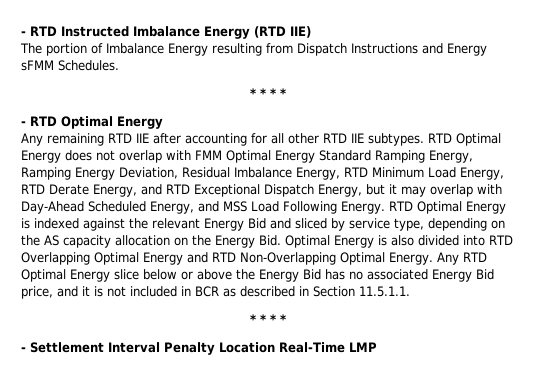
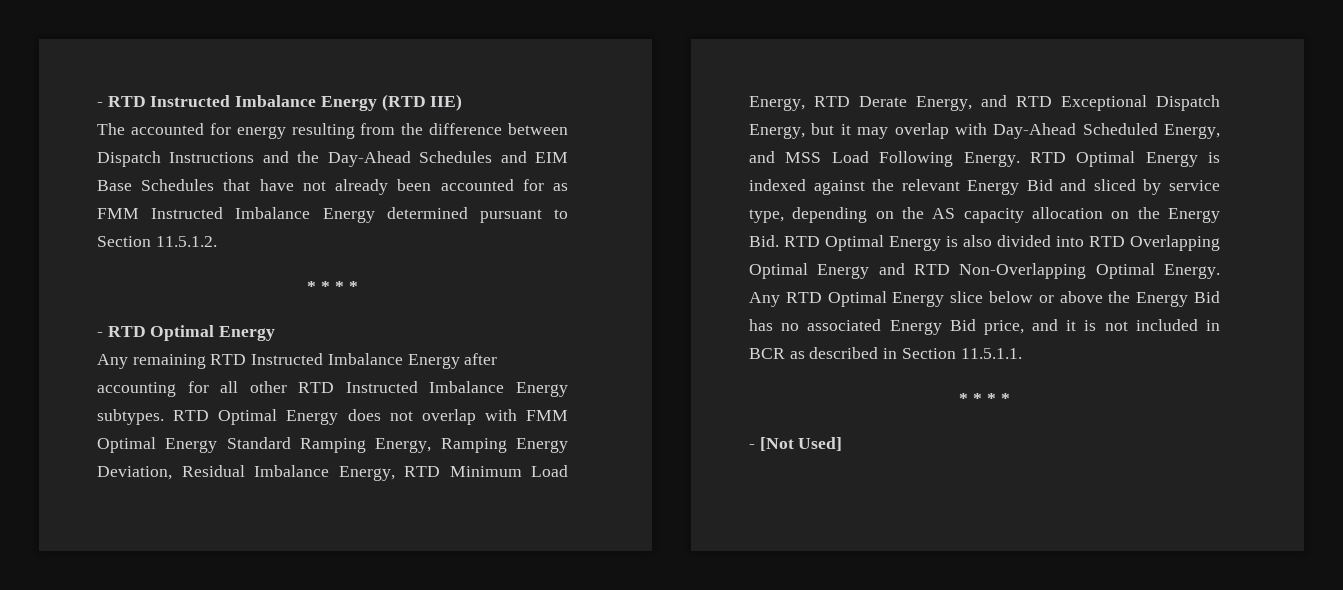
- The portion of Imbalance Energy resulting from Dispatch Instructions and Energy sFMM Schedules.
+ The accounted for energy resulting from the difference between Dispatch Instructions and the Day-Ahead Schedules and EIM Base Schedules that have not already been accounted for as FMM Instructed Imbalance Energy determined pursuant to Section 11.5.1.2.
- Any remaining RTD IIE after accounting for all other RTD IIE subtypes.
+ Any remaining RTD Instructed Imbalance Energy after accounting for all other RTD Instructed Imbalance Energy subtypes.
- RTD Optimal Energy is indexed against the relevant Energy Bid and sliced by service type, depending on the AS capacity allocation on the Energy Bid. Optimal Energy is also divided into RTD Overlapping Optimal Energy and RTD Non-Overlapping Optimal Energy.
+ RTD Optimal Energy is indexed against the relevant Energy Bid and sliced by service type, depending on the AS capacity allocation on the Energy Bid. RTD Optimal Energy is also divided into RTD Overlapping Optimal Energy and RTD Non-Overlapping Optimal Energy.
- - Settlement Interval Penalty Location Real-Time LMP
+ - [Not Used]

